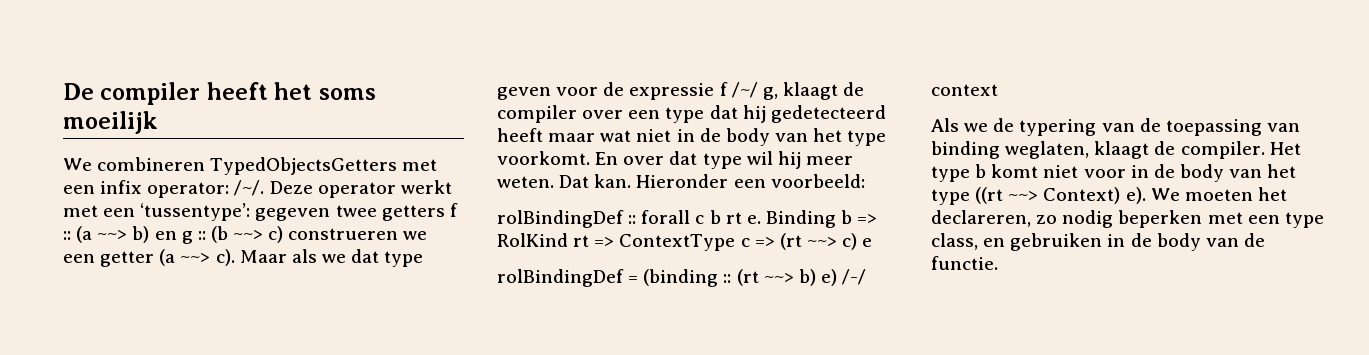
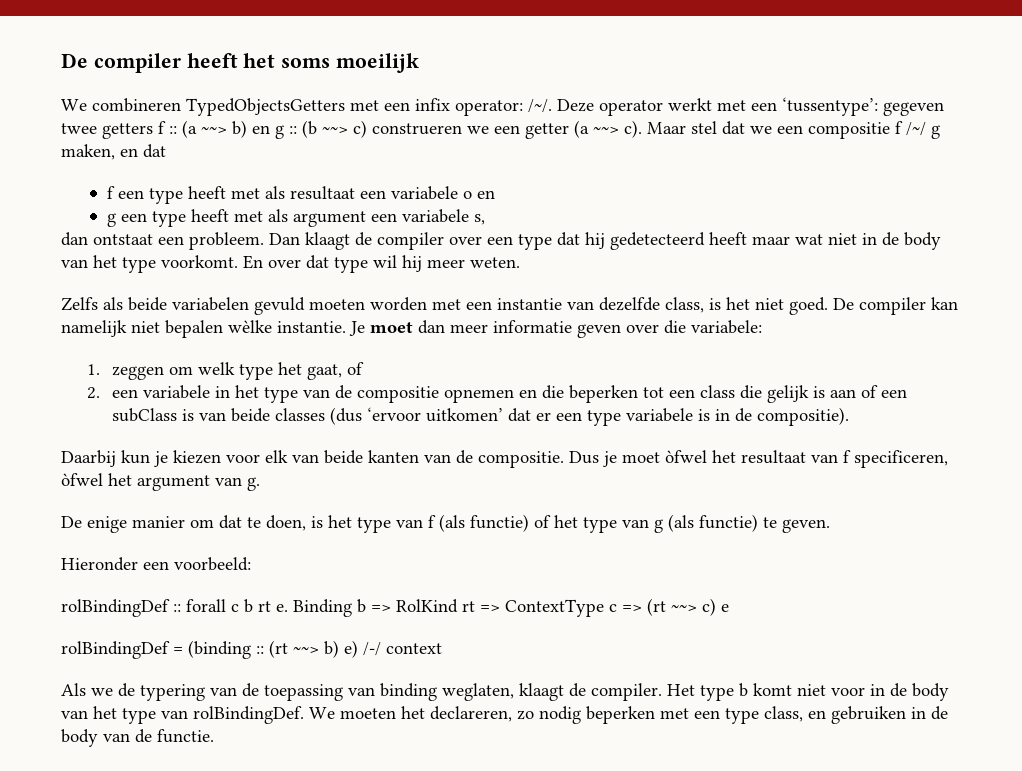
- Maar als we dat type geven voor de expressie f /~/ g, klaagt de compiler over een type dat hij gedetecteerd heeft maar wat niet in de body van het type voorkomt.
+ Maar stel dat we een compositie f /~/ g maken, en dat
+ f een type heeft met als resultaat een variabele o en
+ g een type heeft met als argument een variabele s,
+ dan ontstaat een probleem. Dan klaagt de compiler over een type dat hij gedetecteerd heeft maar wat niet in de body van het type voorkomt.
- En over dat type wil hij meer weten. Dat kan. Hieronder een voorbeeld:
+ En over dat type wil hij meer weten.
+ Zelfs als beide variabelen gevuld moeten worden met een instantie van dezelfde class, is het niet goed. De compiler kan namelijk niet bepalen wèlke instantie. Je moet dan meer informatie geven over die variabele:
+ 1. zeggen om welk type het gaat, of
+ 2. een variabele in het type van de compositie opnemen en die beperken tot een class die gelijk is aan of een subClass is van beide classes (dus ‘ervoor uitkomen’ dat er een type variabele is in de compositie).
+ Daarbij kun je kiezen voor elk van beide kanten van de compositie. Dus je moet òfwel het resultaat van f specificeren, òfwel het argument van g.
+ De enige manier om dat te doen, is het type van f (als functie) of het type van g (als functie) te geven.
+ Hieronder een voorbeeld:
- Het type b komt niet voor in de body van het type ((rt ~~> Context) e).
+ Het type b komt niet voor in de body van het type van rolBindingDef.

